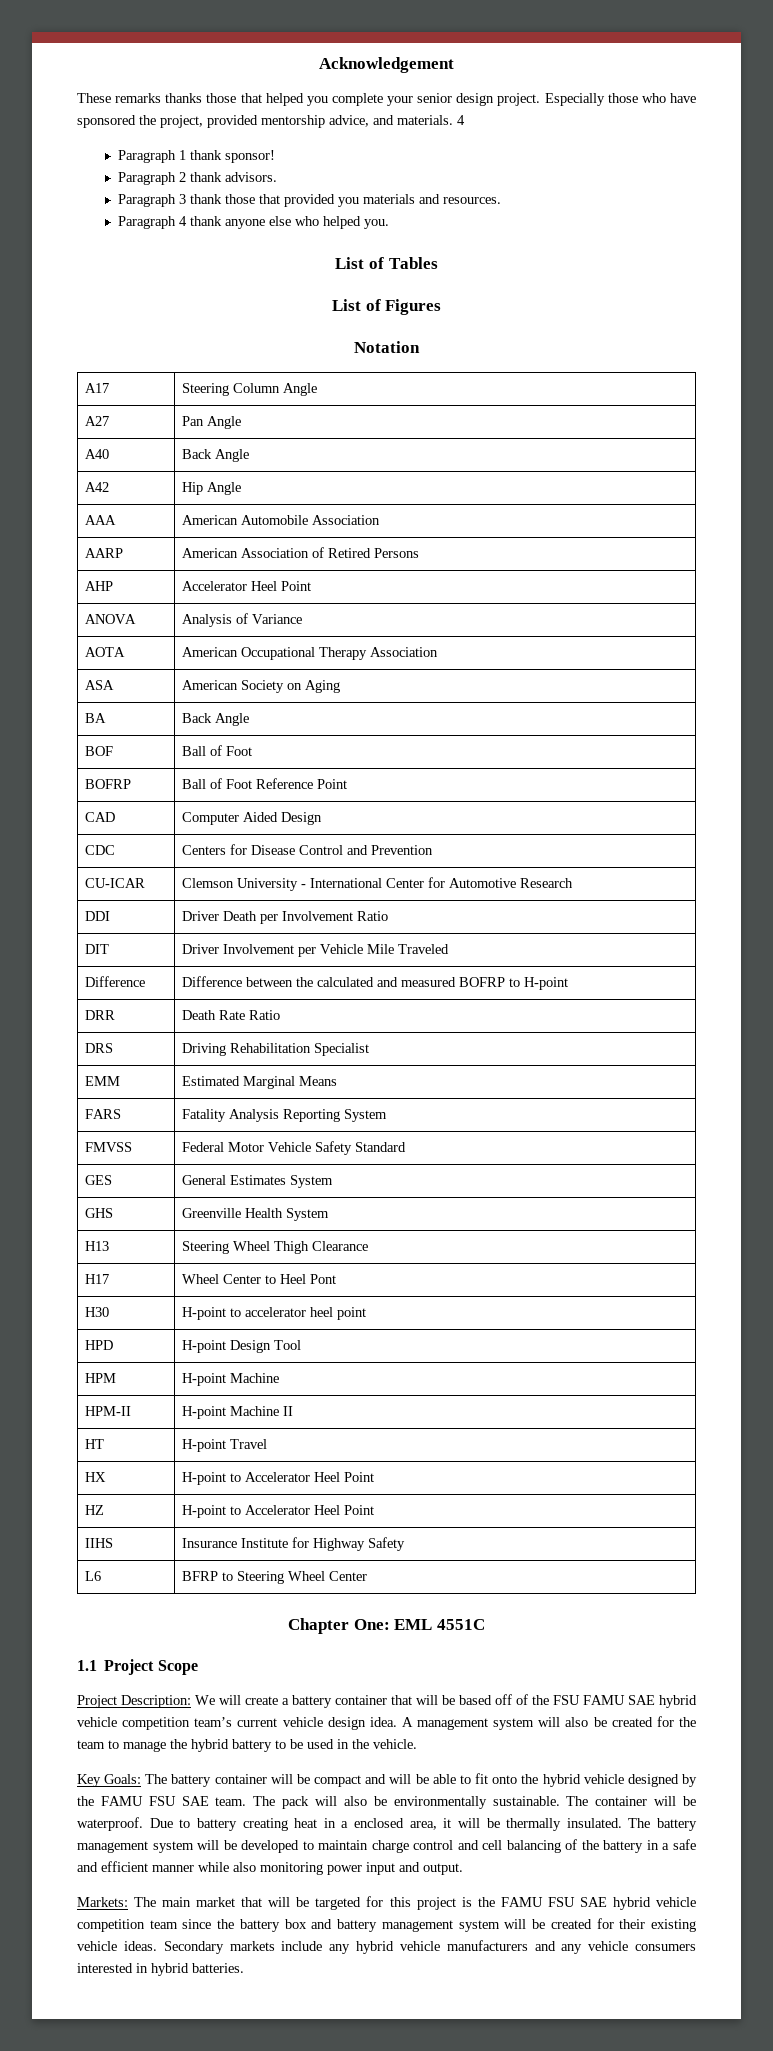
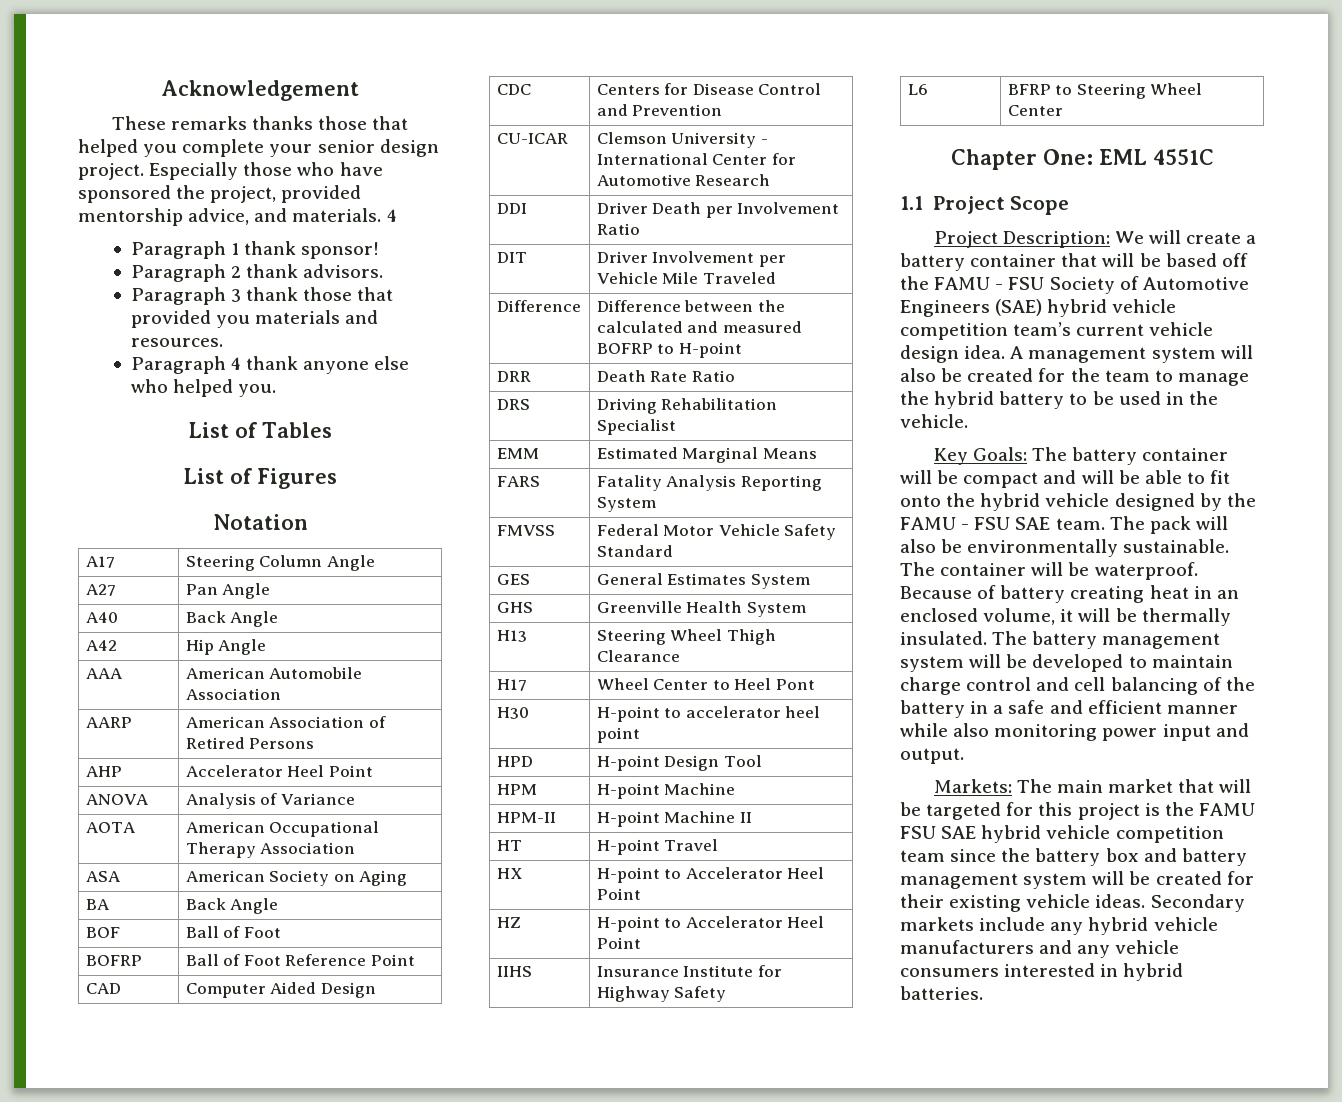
- Project Description: We will create a battery container that will be based off of the FSU FAMU SAE hybrid vehicle competition team’s current vehicle design idea.
+ Project Description: We will create a battery container that will be based off the FAMU - FSU Society of Automotive Engineers (SAE) hybrid vehicle competition team’s current vehicle design idea.
- Key Goals: The battery container will be compact and will be able to fit onto the hybrid vehicle designed by the FAMU FSU SAE team.
+ Key Goals: The battery container will be compact and will be able to fit onto the hybrid vehicle designed by the FAMU - FSU SAE team.
- Due to battery creating heat in a enclosed area, it will be thermally insulated.
+ Because of battery creating heat in an enclosed volume, it will be thermally insulated.

